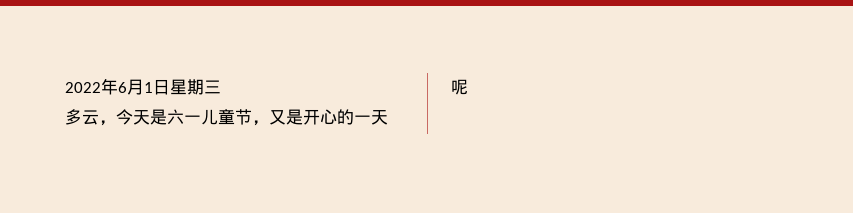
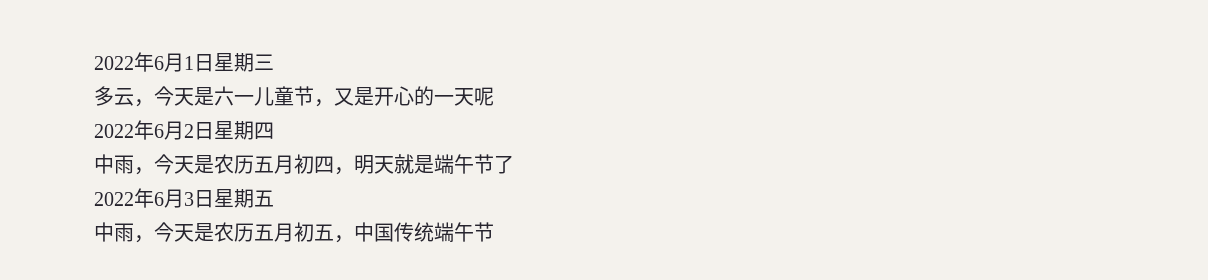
+ 2022年6月2日星期四
+ 中雨，今天是农历五月初四，明天就是端午节了
+ 2022年6月3日星期五
+ 中雨，今天是农历五月初五，中国传统端午节

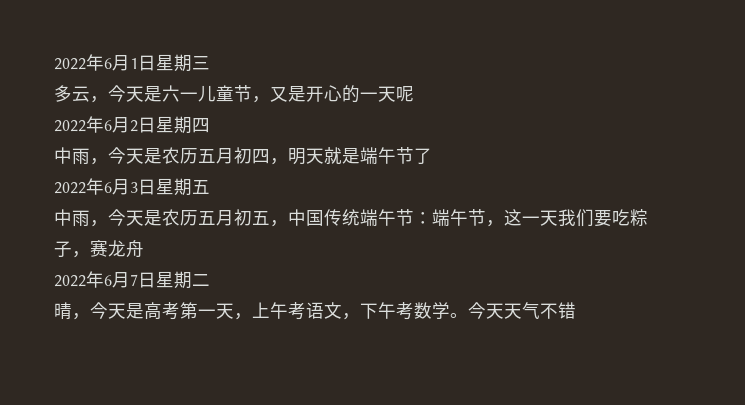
- 中雨，今天是农历五月初五，中国传统端午节
+ 中雨，今天是农历五月初五，中国传统端午节：端午节，这一天我们要吃粽子，赛龙舟
+ 2022年6月7日星期二
+ 晴，今天是高考第一天，上午考语文，下午考数学。今天天气不错

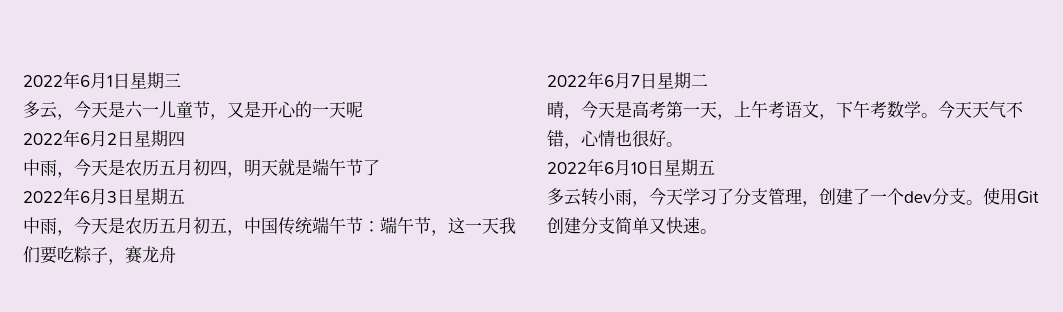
- 今天天气不错
+ 今天天气不错，心情也很好。
+ 2022年6月10日星期五
+ 多云转小雨，今天学习了分支管理，创建了一个dev分支。使用Git创建分支简单又快速。

